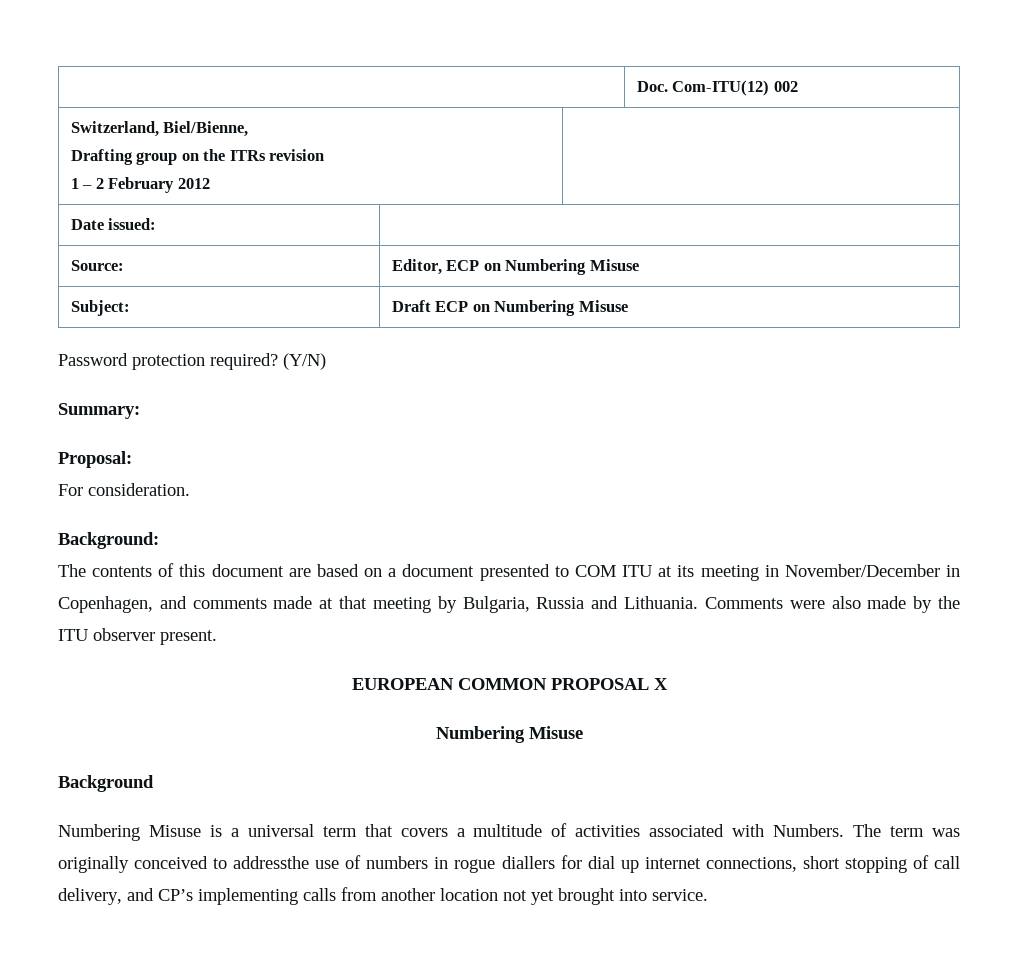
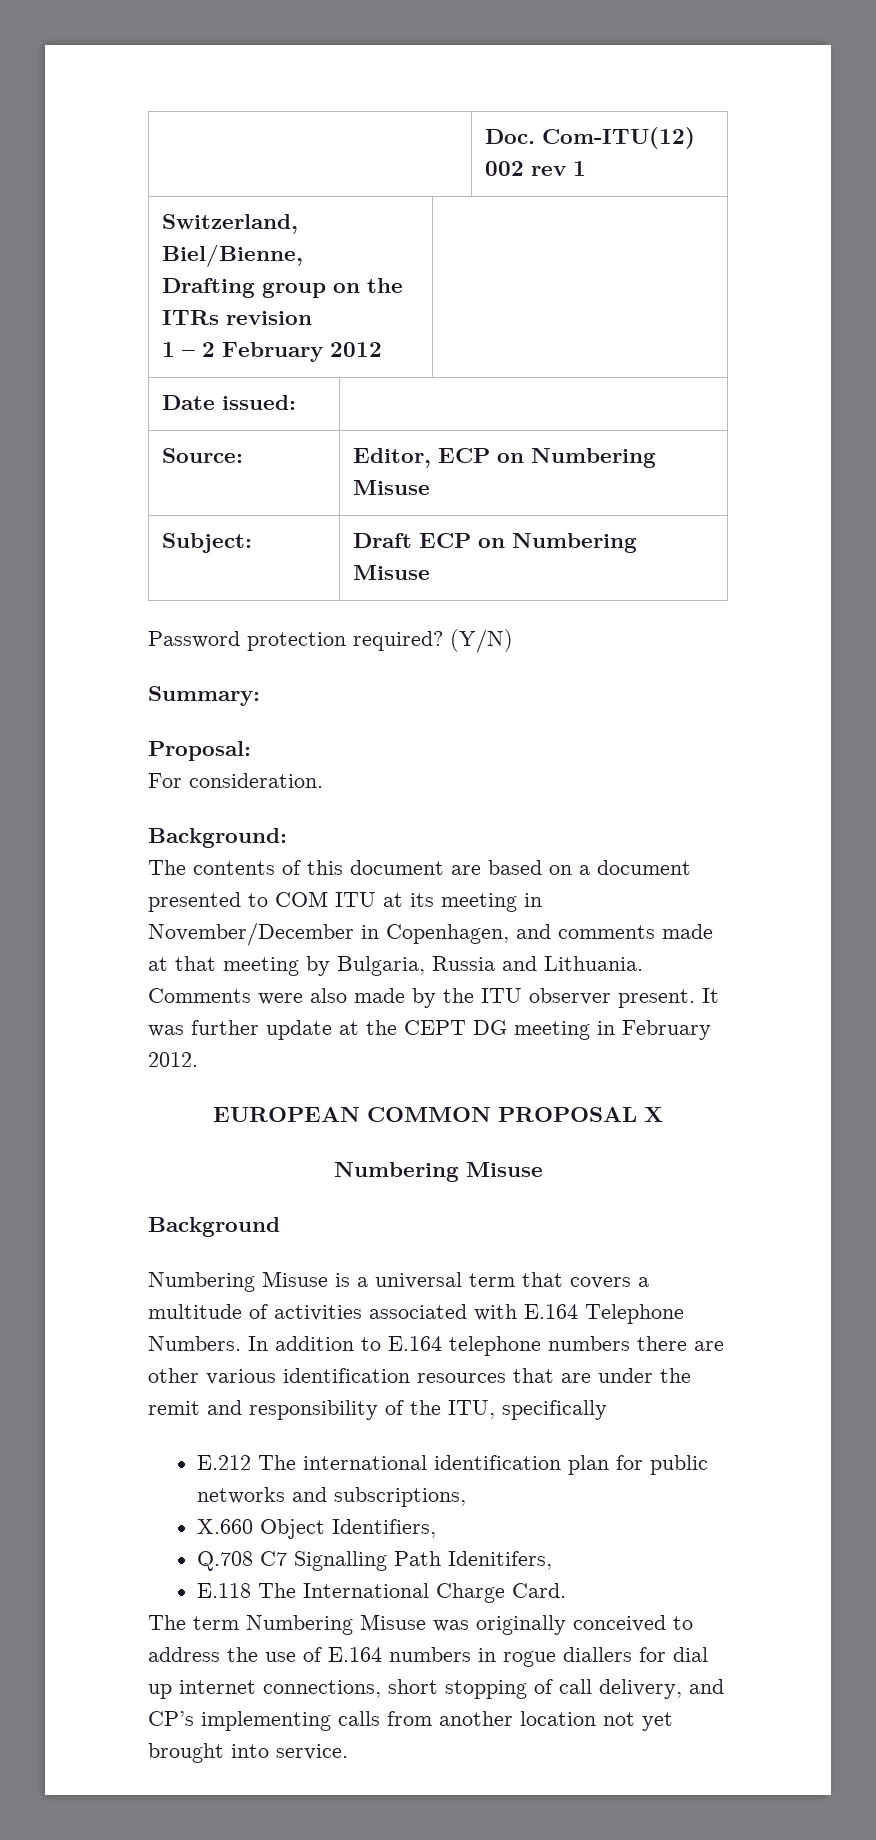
- | Doc. Com-ITU(12) 002
+ | Doc. Com-ITU(12) 002 rev 1
+ It was further update at the CEPT DG meeting in February 2012.
- Numbering Misuse is a universal term that covers a multitude of activities associated with Numbers. The term was originally conceived to addressthe use of numbers in rogue diallers for dial up internet connections, short stopping of call delivery, and CP’s implementing calls from another location not yet brought into service.
+ Numbering Misuse is a universal term that covers a multitude of activities associated with E.164 Telephone Numbers. In addition to E.164 telephone numbers there are other various identification resources that are under the remit and responsibility of the ITU, specifically
+ E.212 The international identification plan for public networks and subscriptions,
+ X.660 Object Identifiers,
+ Q.708 C7 Signalling Path Idenitifers,
+ E.118 The International Charge Card.
+ The term Numbering Misuse was originally conceived to address the use of E.164 numbers in rogue diallers for dial up internet connections, short stopping of call delivery, and CP’s implementing calls from another location not yet brought into service.

